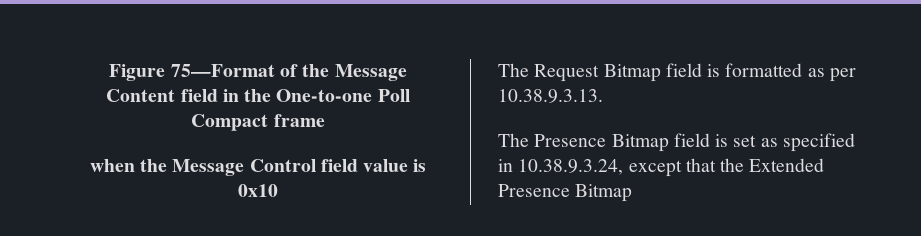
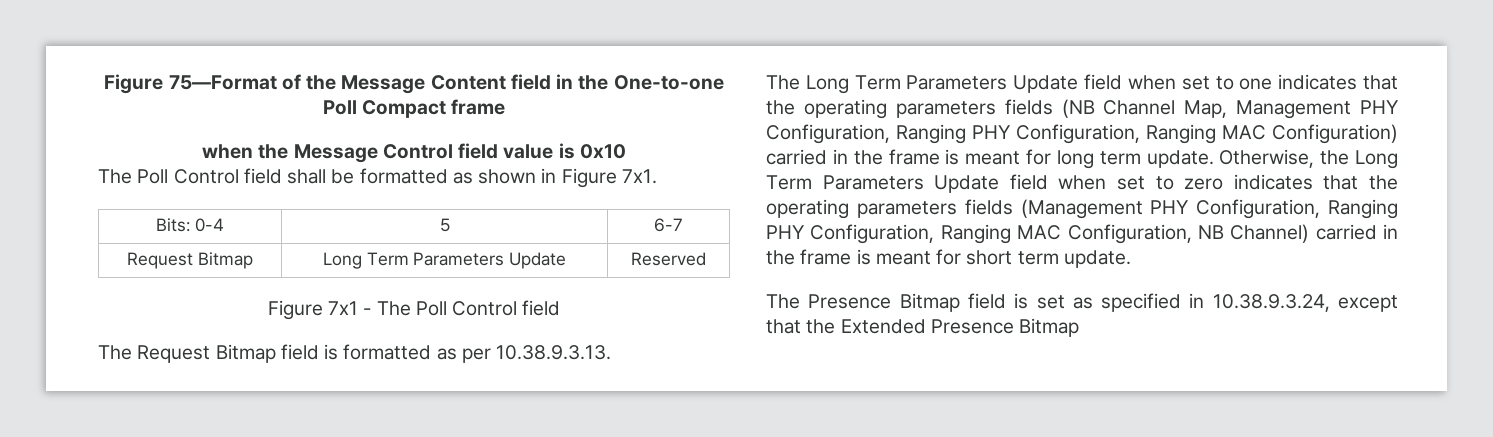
+ The Poll Control field shall be formatted as shown in Figure 7x1.
+ Bits: 0-4 | 5 | 6-7
+ Request Bitmap | Long Term Parameters Update | Reserved
+ Figure 7x1 - The Poll Control field
+ The Long Term Parameters Update field when set to one indicates that the operating parameters fields (NB Channel Map, Management PHY Configuration, Ranging PHY Configuration, Ranging MAC Configuration) carried in the frame is meant for long term update. Otherwise, the Long Term Parameters Update field when set to zero indicates that the operating parameters fields (Management PHY Configuration, Ranging PHY Configuration, Ranging MAC Configuration, NB Channel) carried in the frame is meant for short term update.

